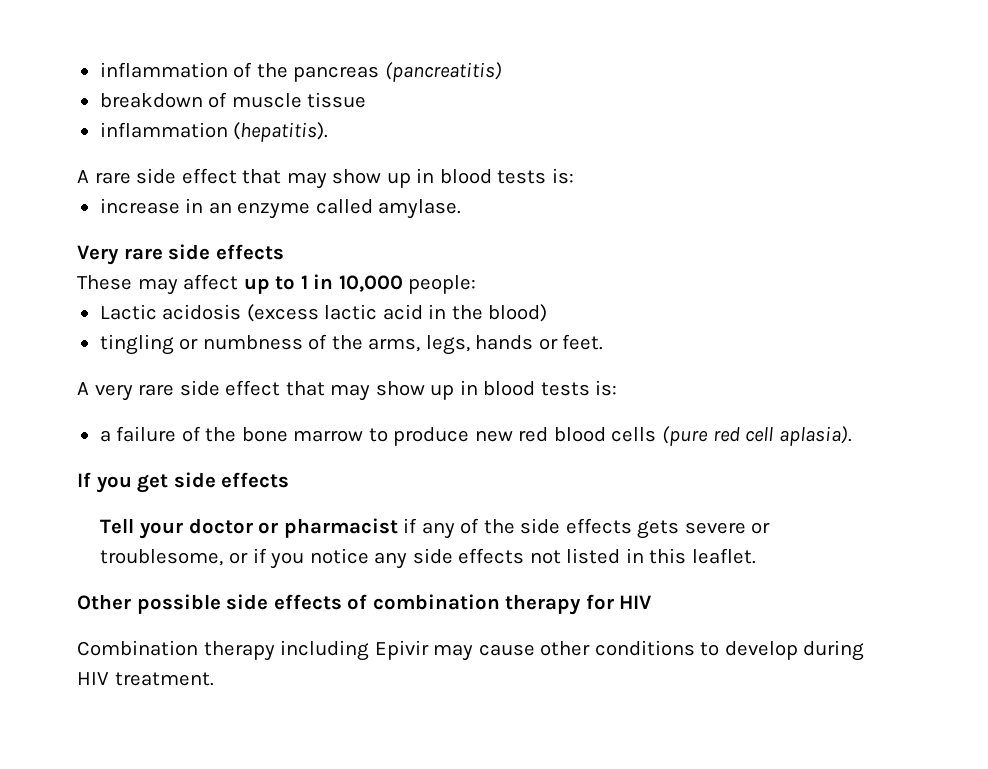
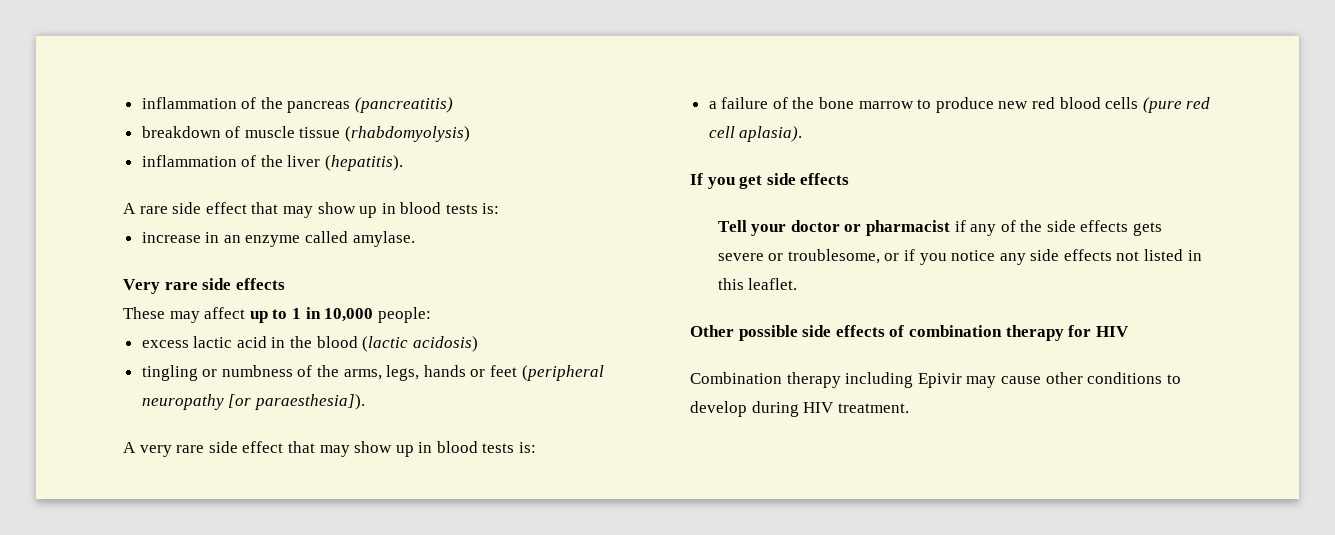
- breakdown of muscle tissue
- inflammation (hepatitis).
+ breakdown of muscle tissue (rhabdomyolysis)
+ inflammation of the liver (hepatitis).
- Lactic acidosis (excess lactic acid in the blood)
+ excess lactic acid in the blood (lactic acidosis)
- tingling or numbness of the arms, legs, hands or feet.
+ tingling or numbness of the arms, legs, hands or feet (peripheral neuropathy [or paraesthesia]).

